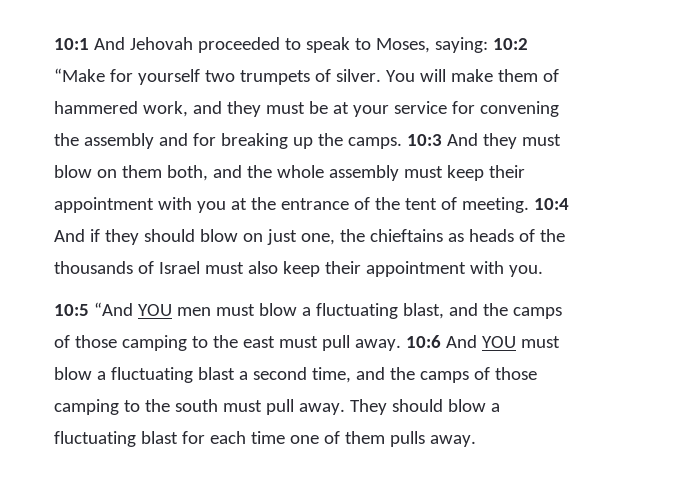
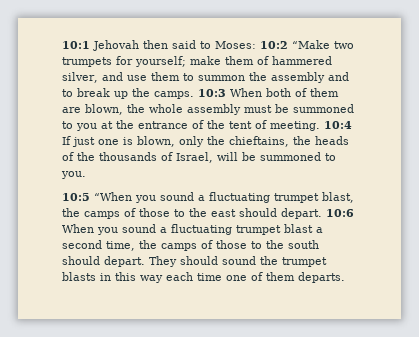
- 10:1 And Jehovah proceeded to speak to Moses, saying: 10:2 “Make for yourself two trumpets of silver. You will make them of hammered work, and they must be at your service for convening the assembly and for breaking up the camps.
+ 10:1 Jehovah then said to Moses: 10:2 “Make two trumpets for yourself; make them of hammered silver, and use them to summon the assembly and to break up the camps.
- 10:3 And they must blow on them both, and the whole assembly must keep their appointment with you at the entrance of the tent of meeting.
+ 10:3 When both of them are blown, the whole assembly must be summoned to you at the entrance of the tent of meeting.
- 10:4 And if they should blow on just one, the chieftains as heads of the thousands of Israel must also keep their appointment with you.
- 10:5 “And YOU men must blow a fluctuating blast, and the camps of those camping to the east must pull away. 10:6 And YOU must blow a fluctuating blast a second time, and the camps of those camping to the south must pull away. They should blow a fluctuating blast for each time one of them pulls away.
+ 10:4 If just one is blown, only the chieftains, the heads of the thousands of Israel, will be summoned to you.
+ 10:5 “When you sound a fluctuating trumpet blast, the camps of those to the east should depart. 10:6 When you sound a fluctuating trumpet blast a second time, the camps of those to the south should depart. They should sound the trumpet blasts in this way each time one of them departs.

